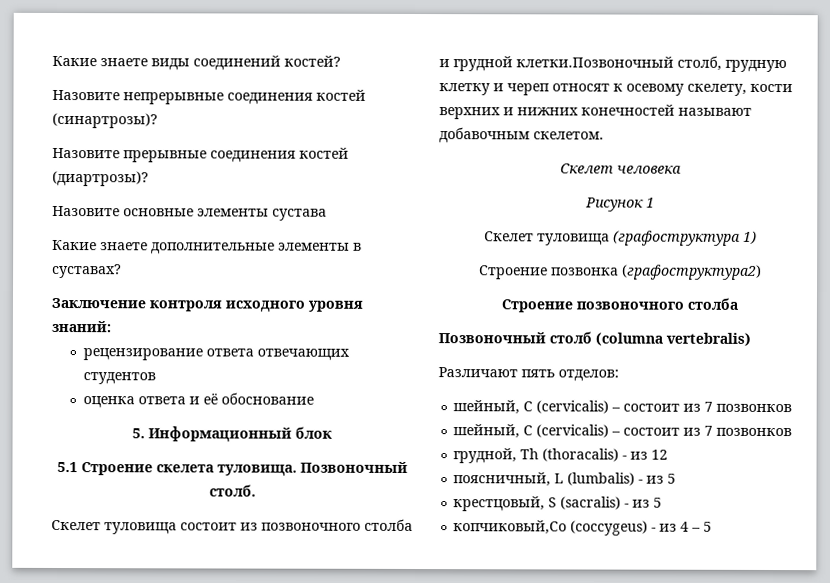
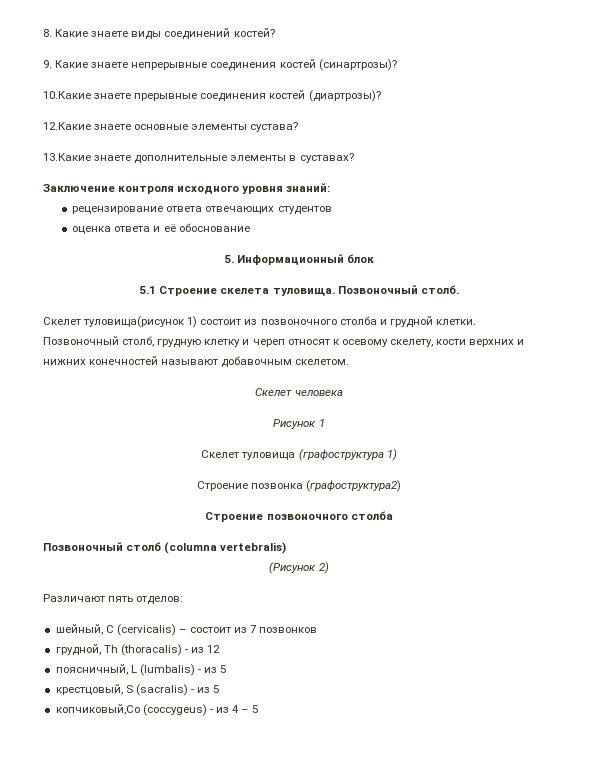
- Какие знаете виды соединений костей?
+ 8. Какие знаете виды соединений костей?
- Назовите непрерывные соединения костей (синартрозы)?
+ 9. Какие знаете непрерывные соединения костей (синартрозы)?
- Назовите прерывные соединения костей (диартрозы)?
+ 10.Какие знаете прерывные соединения костей (диартрозы)?
- Назовите основные элементы сустава
- Какие знаете дополнительные элементы в суставах?
+ 12.Какие знаете основные элементы сустава?
+ 13.Какие знаете дополнительные элементы в суставах?
- Скелет туловища состоит из позвоночного столба и грудной клетки.Позвоночный столб, грудную клетку и череп относят к осевому скелету, кости верхних и нижних конечностей называют добавочным скелетом.
+ Скелет туловища(рисунок 1) состоит из позвоночного столба и грудной клетки. Позвоночный столб, грудную клетку и череп относят к осевому скелету, кости верхних и нижних конечностей называют добавочным скелетом.
+ (Рисунок 2)
  Различают пять отделов:
- шейный, C (cervicalis) – состоит из 7 позвонков

